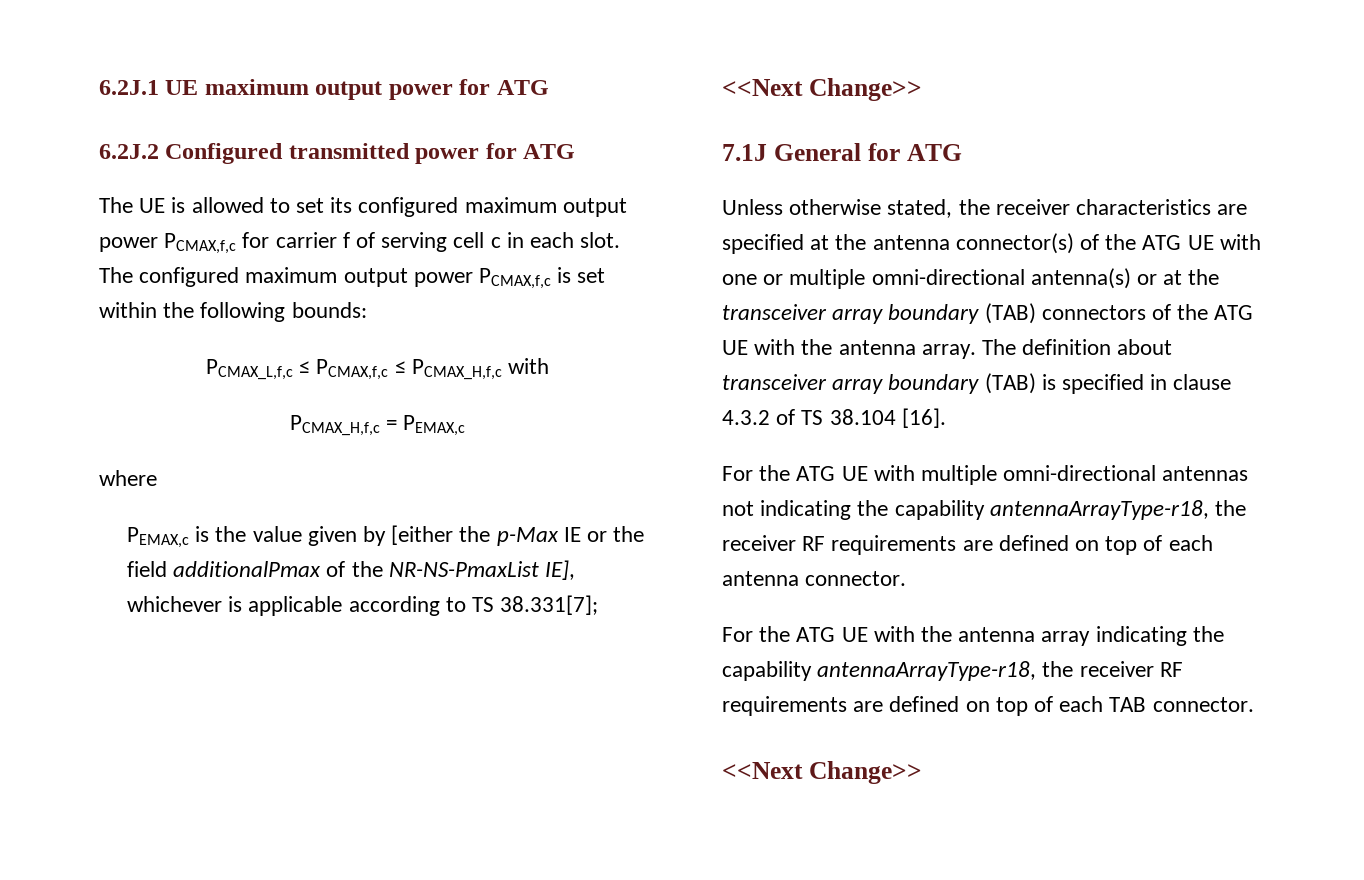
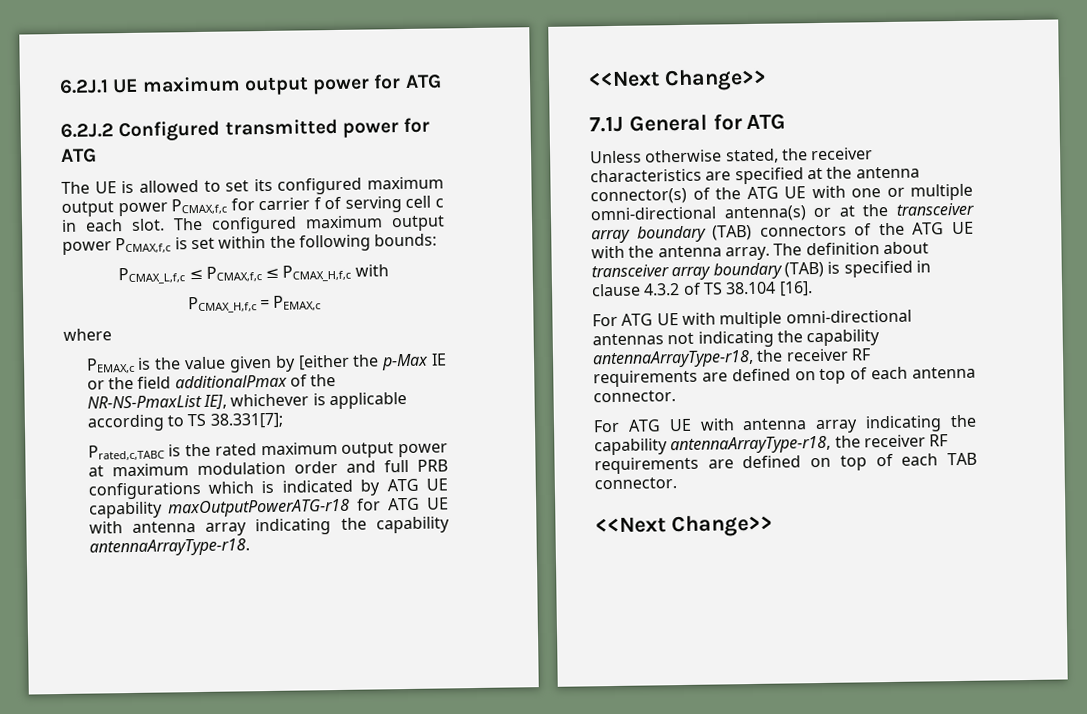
+ Prated,c,TABC is the rated maximum output power at maximum modulation order and full PRB configurations which is indicated by ATG UE capability maxOutputPowerATG-r18 for ATG UE with antenna array indicating the capability antennaArrayType-r18.
- For the ATG UE with multiple omni-directional antennas not indicating the capability antennaArrayType-r18, the receiver RF requirements are defined on top of each antenna connector.
+ For ATG UE with multiple omni-directional antennas not indicating the capability antennaArrayType-r18, the receiver RF requirements are defined on top of each antenna connector.
- For the ATG UE with the antenna array indicating the capability antennaArrayType-r18, the receiver RF requirements are defined on top of each TAB connector.
+ For ATG UE with antenna array indicating the capability antennaArrayType-r18, the receiver RF requirements are defined on top of each TAB connector.

